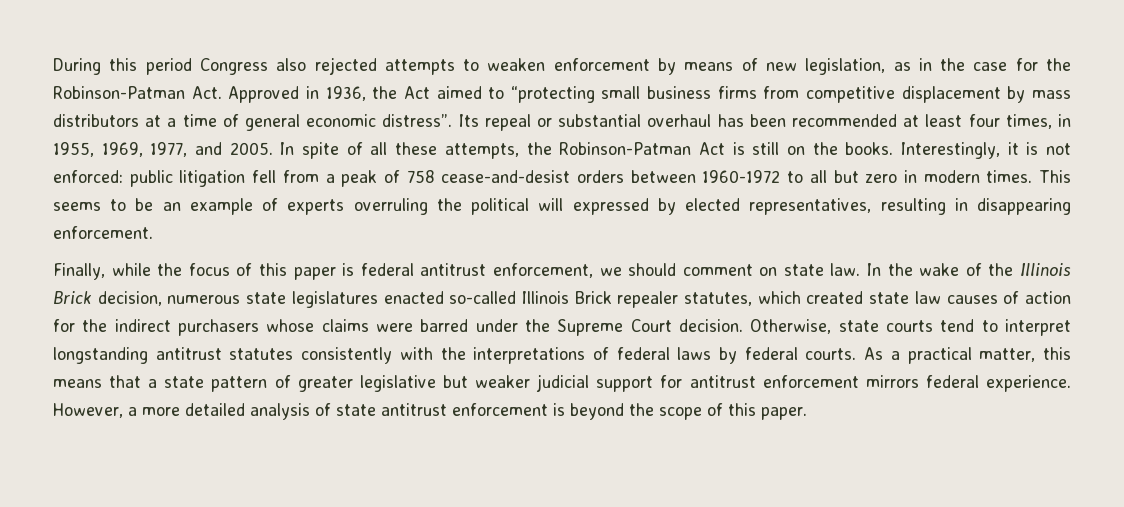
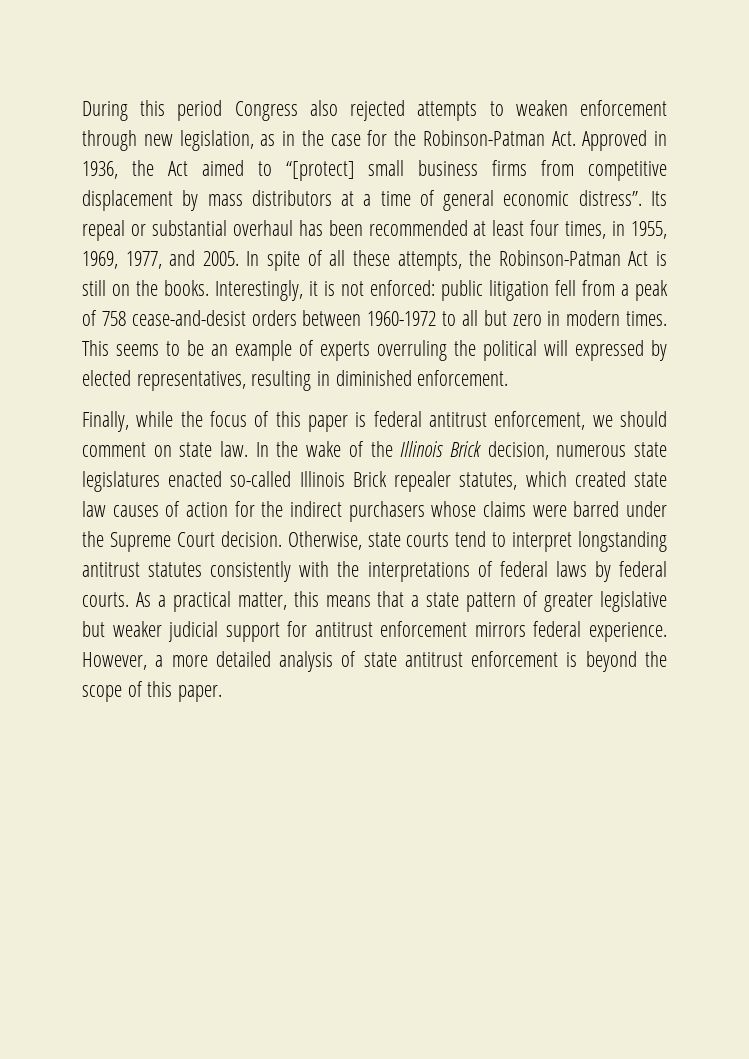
- During this period Congress also rejected attempts to weaken enforcement by means of new legislation, as in the case for the Robinson-Patman Act. Approved in 1936, the Act aimed to “protecting small business firms from competitive displacement by mass distributors at a time of general economic distress”.
+ During this period Congress also rejected attempts to weaken enforcement through new legislation, as in the case for the Robinson-Patman Act. Approved in 1936, the Act aimed to “[protect] small business firms from competitive displacement by mass distributors at a time of general economic distress”.
- This seems to be an example of experts overruling the political will expressed by elected representatives, resulting in disappearing enforcement.
+ This seems to be an example of experts overruling the political will expressed by elected representatives, resulting in diminished enforcement.

